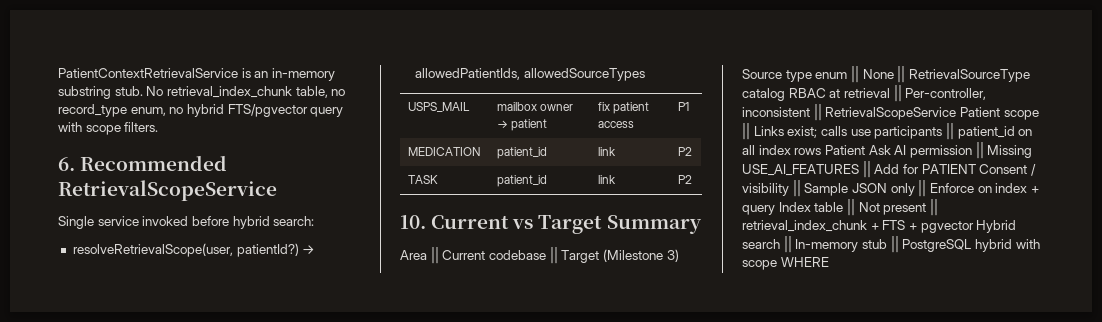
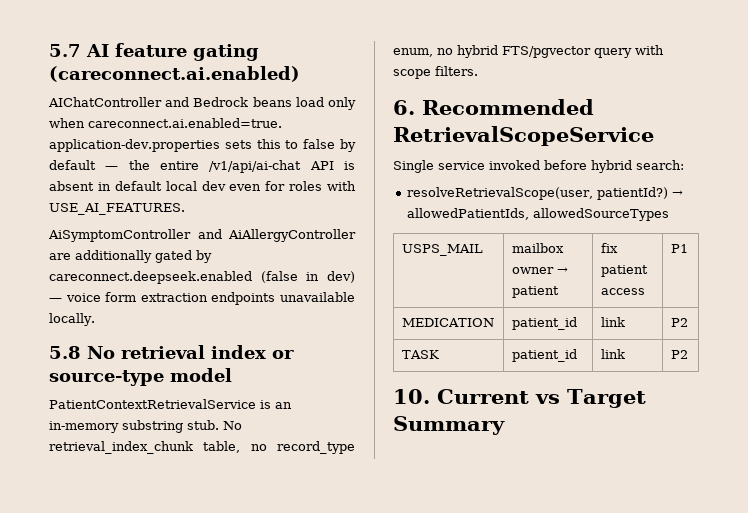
+ 5.7 AI feature gating (careconnect.ai.enabled)
+ AIChatController and Bedrock beans load only when careconnect.ai.enabled=true. application-dev.properties sets this to false by default — the entire /v1/api/ai-chat API is absent in default local dev even for roles with USE_AI_FEATURES.
+ AiSymptomController and AiAllergyController are additionally gated by careconnect.deepseek.enabled (false in dev) — voice form extraction endpoints unavailable locally.
+ 5.8 No retrieval index or source-type model
- Area || Current codebase || Target (Milestone 3) Source type enum || None || RetrievalSourceType catalog RBAC at retrieval || Per-controller, inconsistent || RetrievalScopeService Patient scope || Links exist; calls use participants || patient_id on all index rows Patient Ask AI permission || Missing USE_AI_FEATURES || Add for PATIENT Consent / visibility || Sample JSON only || Enforce on index + query Index table || Not present || retrieval_index_chunk + FTS + pgvector Hybrid search || In-memory stub || PostgreSQL hybrid with scope WHERE

